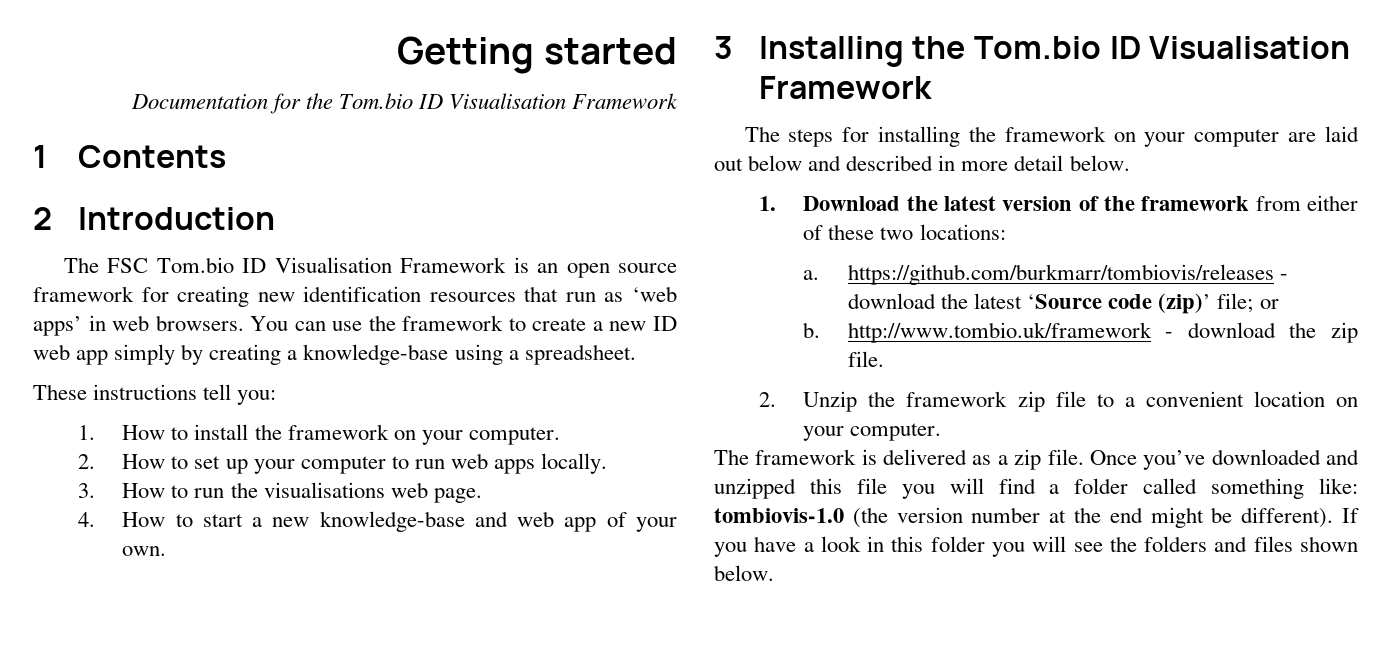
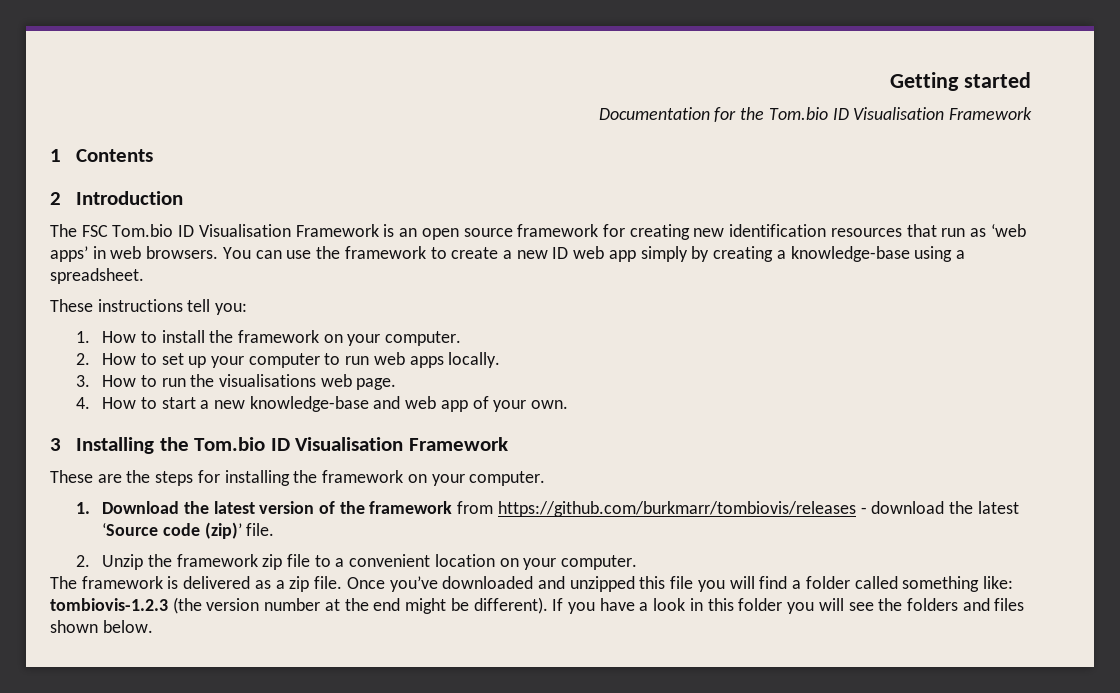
- The steps for installing the framework on your computer are laid out below and described in more detail below.
+ These are the steps for installing the framework on your computer.
- 1. Download the latest version of the framework from either of these two locations:
- a. https://github.com/burkmarr/tombiovis/releases - download the latest ‘Source code (zip)’ file; or
- b. http://www.tombio.uk/framework - download the zip file.
+ 1. Download the latest version of the framework from https://github.com/burkmarr/tombiovis/releases - download the latest ‘Source code (zip)’ file.
- Once you’ve downloaded and unzipped this file you will find a folder called something like: tombiovis-1.0 (the version number at the end might be different).
+ Once you’ve downloaded and unzipped this file you will find a folder called something like: tombiovis-1.2.3 (the version number at the end might be different).

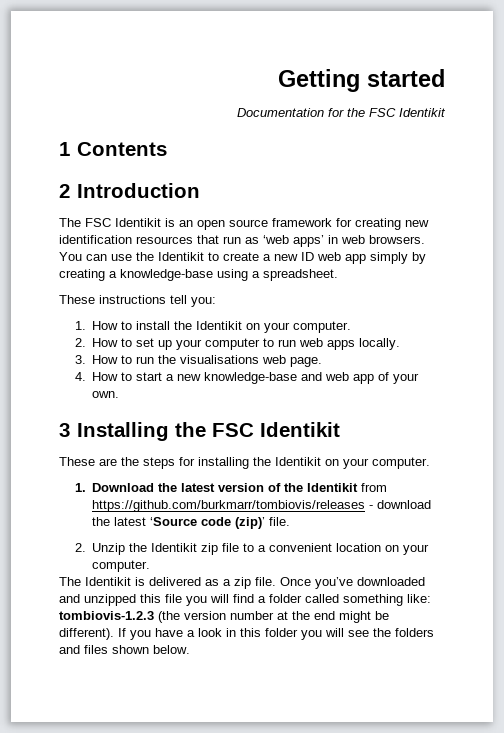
- Documentation for the Tom.bio ID Visualisation Framework
+ Documentation for the FSC Identikit
- The FSC Tom.bio ID Visualisation Framework is an open source framework for creating new identification resources that run as ‘web apps’ in web browsers.
+ The FSC Identikit is an open source framework for creating new identification resources that run as ‘web apps’ in web browsers.
- You can use the framework to create a new ID web app simply by creating a knowledge-base using a spreadsheet.
+ You can use the Identikit to create a new ID web app simply by creating a knowledge-base using a spreadsheet.
- 1. How to install the framework on your computer.
+ 1. How to install the Identikit on your computer.
- 3 Installing the Tom.bio ID Visualisation Framework
+ 3 Installing the FSC Identikit
- These are the steps for installing the framework on your computer.
+ These are the steps for installing the Identikit on your computer.
- 1. Download the latest version of the framework from https://github.com/burkmarr/tombiovis/releases - download the latest ‘Source code (zip)’ file.
+ 1. Download the latest version of the Identikit from https://github.com/burkmarr/tombiovis/releases - download the latest ‘Source code (zip)’ file.
- 2. Unzip the framework zip file to a convenient location on your computer.
+ 2. Unzip the Identikit zip file to a convenient location on your computer.
- The framework is delivered as a zip file.
+ The Identikit is delivered as a zip file.

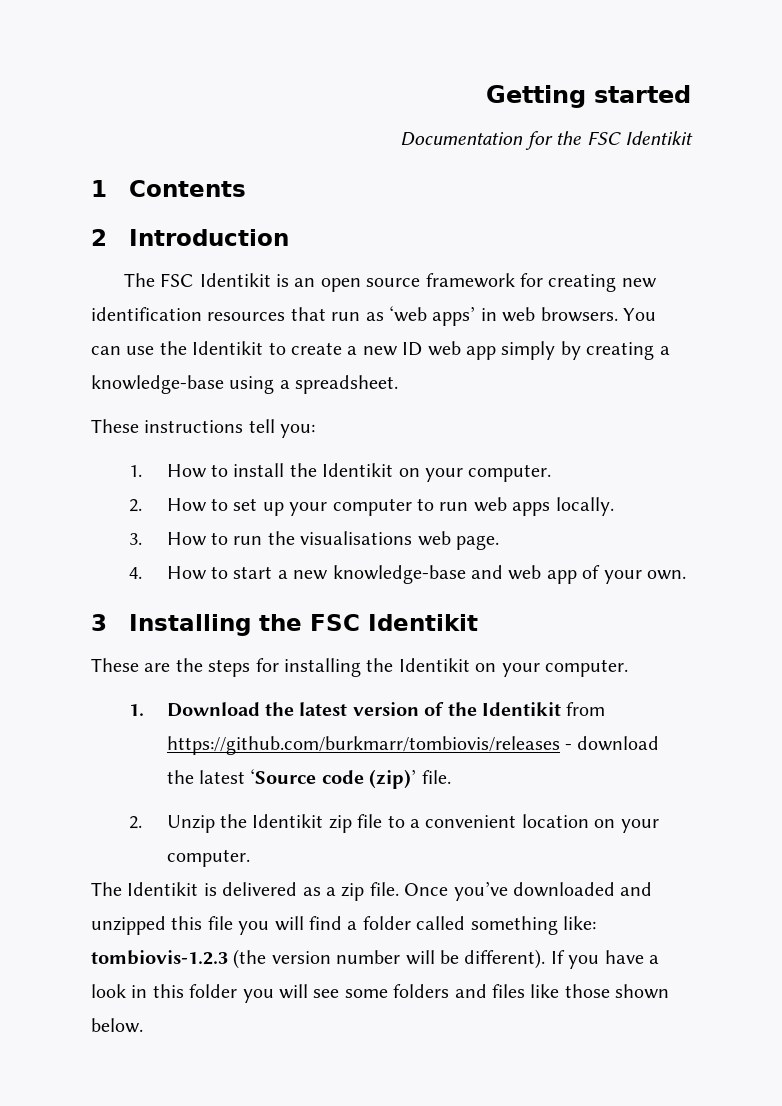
- Once you’ve downloaded and unzipped this file you will find a folder called something like: tombiovis-1.2.3 (the version number at the end might be different).
+ Once you’ve downloaded and unzipped this file you will find a folder called something like: tombiovis-1.2.3 (the version number will be different).
- If you have a look in this folder you will see the folders and files shown below.
+ If you have a look in this folder you will see some folders and files like those shown below.

